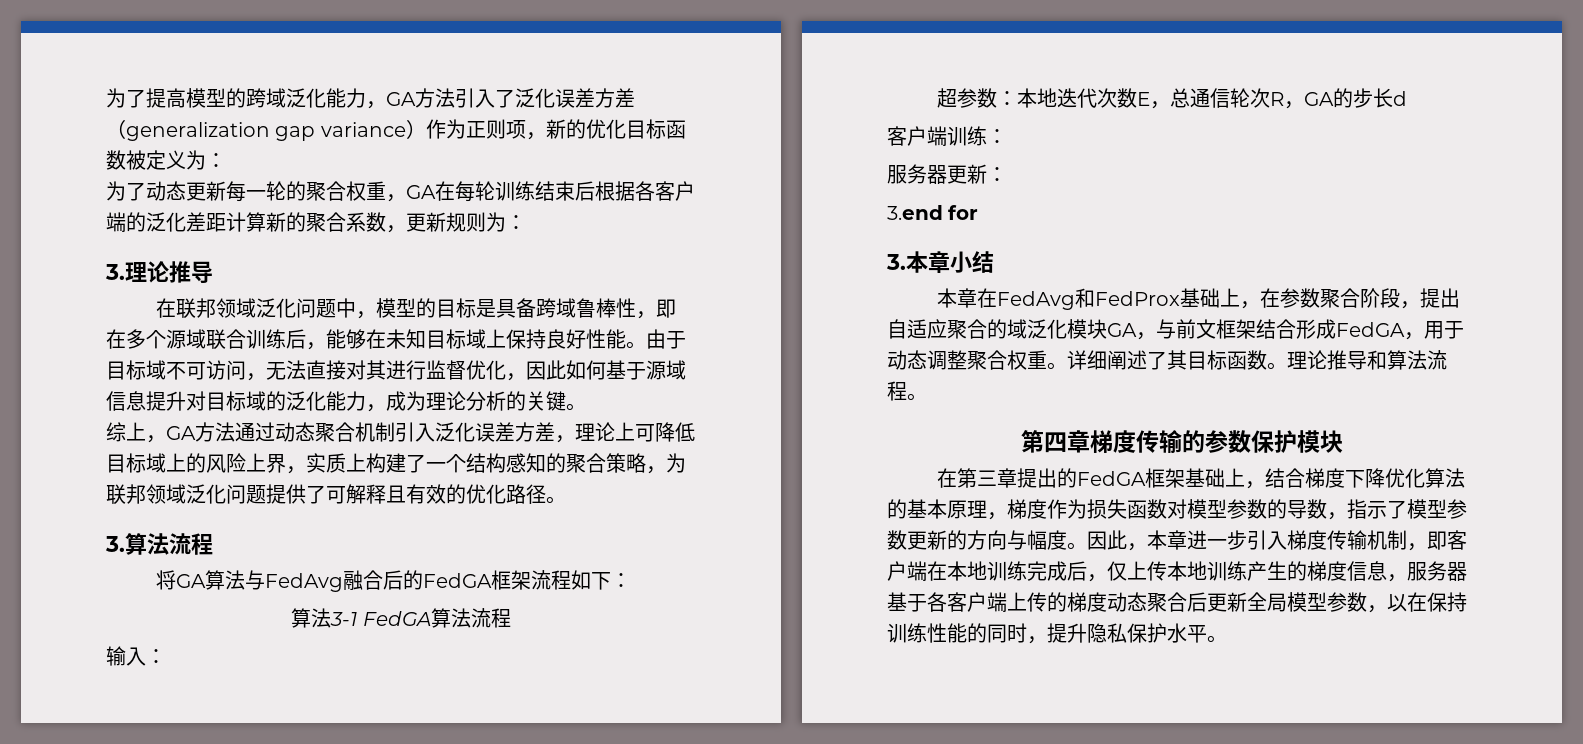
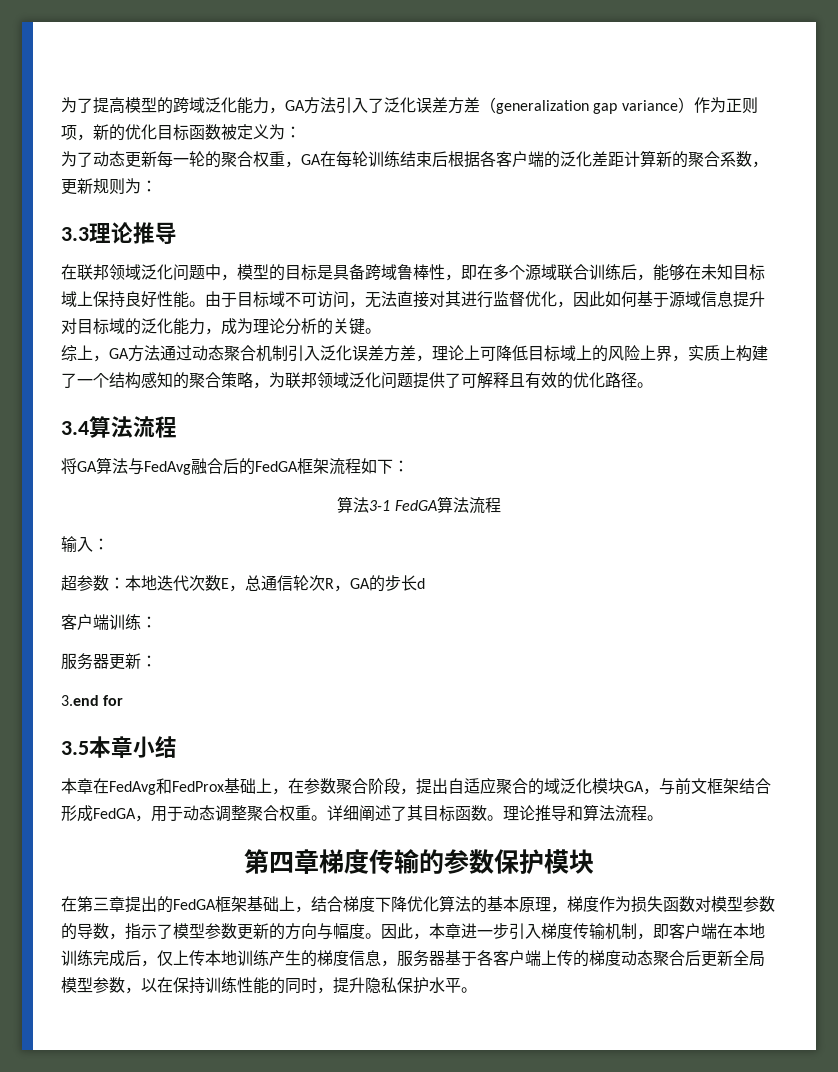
- 3.理论推导
+ 3.3理论推导
- 3.算法流程
+ 3.4算法流程
- 3.本章小结
+ 3.5本章小结

